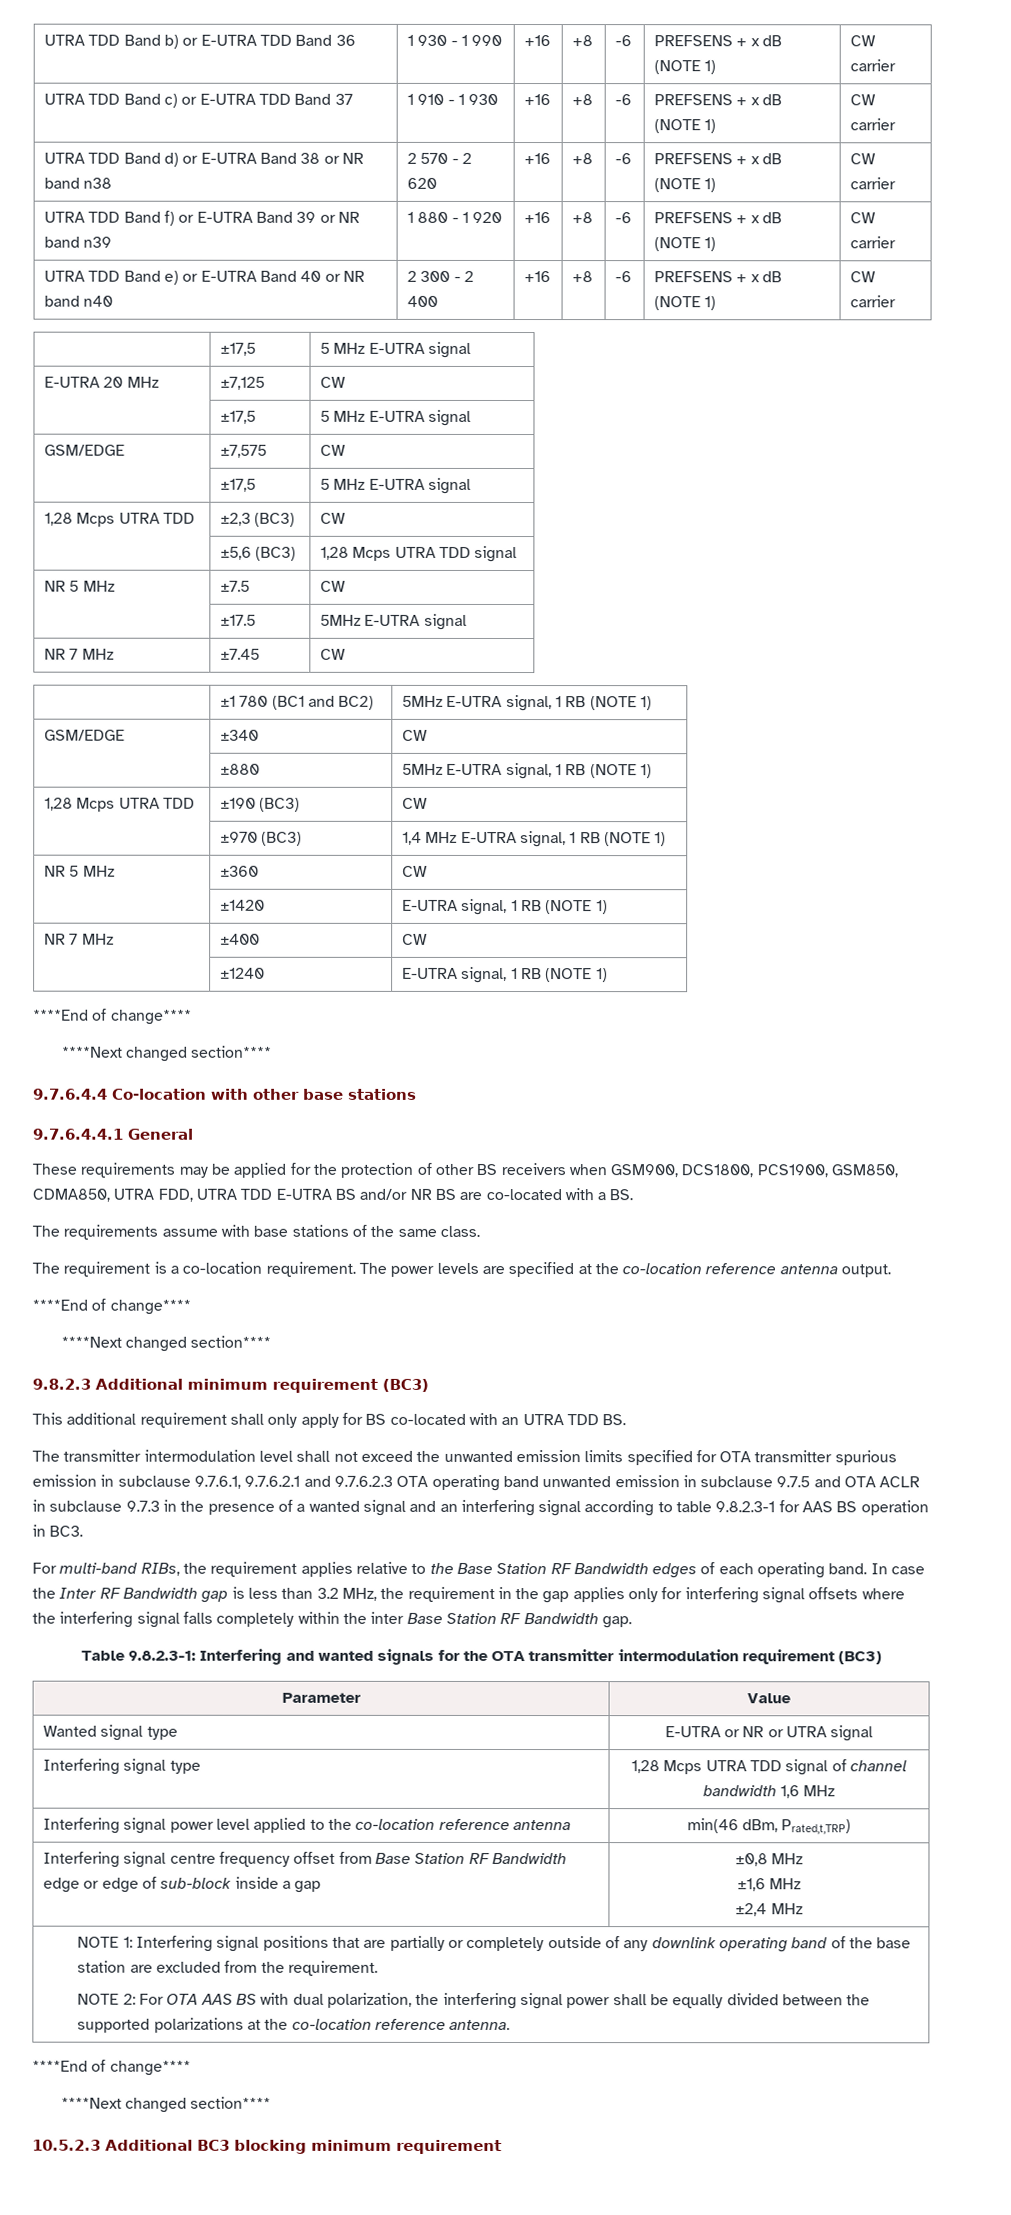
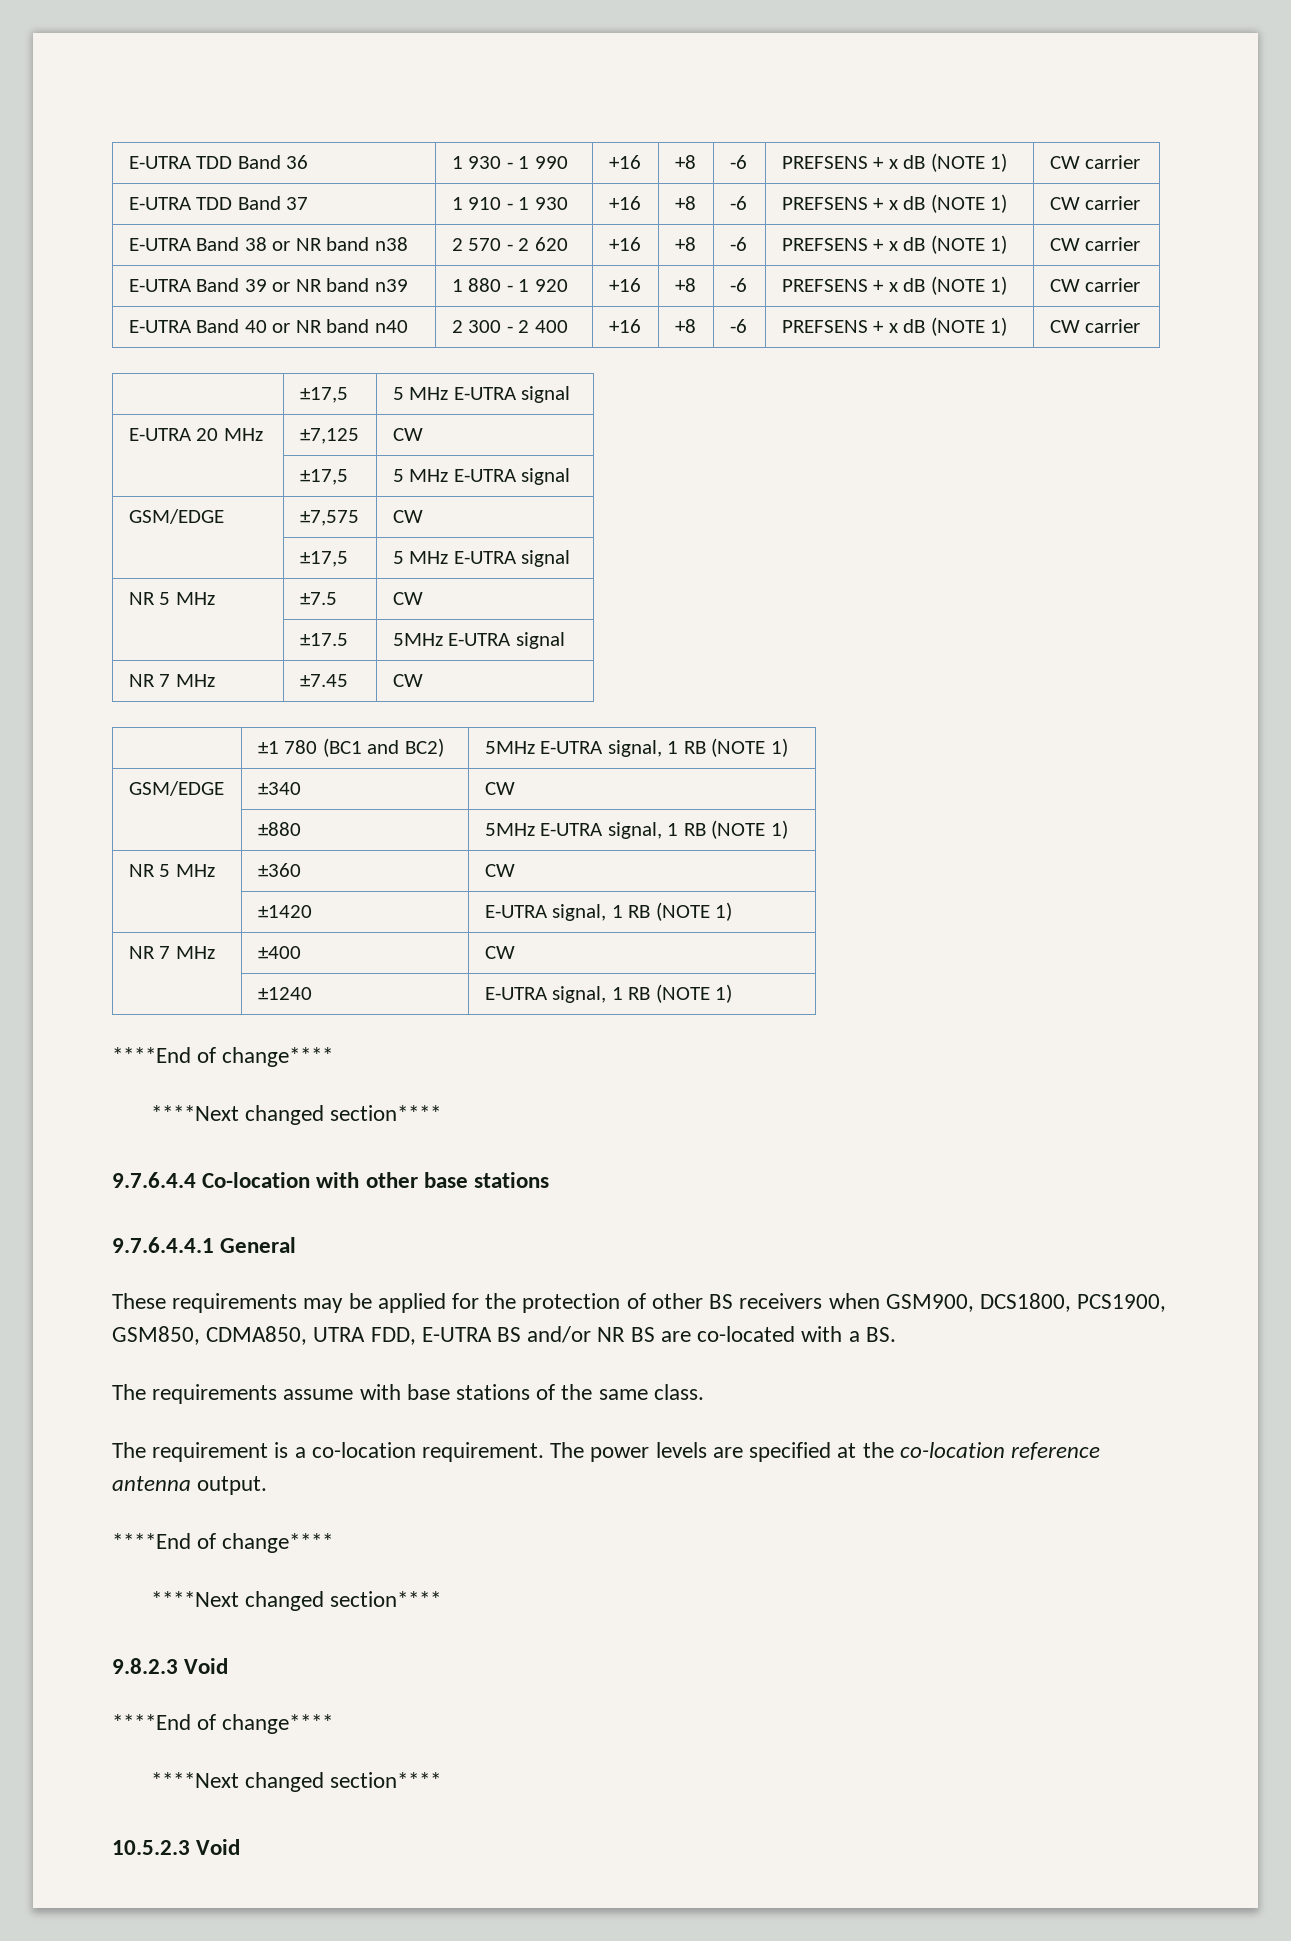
- UTRA TDD Band b) or E-UTRA TDD Band 36 | 1 930 - 1 990 | +16 | +8 | -6 | PREFSENS + x dB (NOTE 1) | CW carrier
+ E-UTRA TDD Band 36 | 1 930 - 1 990 | +16 | +8 | -6 | PREFSENS + x dB (NOTE 1) | CW carrier
- UTRA TDD Band c) or E-UTRA TDD Band 37 | 1 910 - 1 930 | +16 | +8 | -6 | PREFSENS + x dB (NOTE 1) | CW carrier
+ E-UTRA TDD Band 37 | 1 910 - 1 930 | +16 | +8 | -6 | PREFSENS + x dB (NOTE 1) | CW carrier
- UTRA TDD Band d) or E-UTRA Band 38 or NR band n38 | 2 570 - 2 620 | +16 | +8 | -6 | PREFSENS + x dB (NOTE 1) | CW carrier
+ E-UTRA Band 38 or NR band n38 | 2 570 - 2 620 | +16 | +8 | -6 | PREFSENS + x dB (NOTE 1) | CW carrier
- UTRA TDD Band f) or E-UTRA Band 39 or NR band n39 | 1 880 - 1 920 | +16 | +8 | -6 | PREFSENS + x dB (NOTE 1) | CW carrier
+ E-UTRA Band 39 or NR band n39 | 1 880 - 1 920 | +16 | +8 | -6 | PREFSENS + x dB (NOTE 1) | CW carrier
- UTRA TDD Band e) or E-UTRA Band 40 or NR band n40 | 2 300 - 2 400 | +16 | +8 | -6 | PREFSENS + x dB (NOTE 1) | CW carrier
+ E-UTRA Band 40 or NR band n40 | 2 300 - 2 400 | +16 | +8 | -6 | PREFSENS + x dB (NOTE 1) | CW carrier
- 1,28 Mcps UTRA TDD | ±2,3 (BC3) | CW
- | ±5,6 (BC3) | 1,28 Mcps UTRA TDD signal
- 1,28 Mcps UTRA TDD | ±190 (BC3) | CW
- | ±970 (BC3) | 1,4 MHz E-UTRA signal, 1 RB (NOTE 1)
- These requirements may be applied for the protection of other BS receivers when GSM900, DCS1800, PCS1900, GSM850, CDMA850, UTRA FDD, UTRA TDD E-UTRA BS and/or NR BS are co-located with a BS.
+ These requirements may be applied for the protection of other BS receivers when GSM900, DCS1800, PCS1900, GSM850, CDMA850, UTRA FDD, E-UTRA BS and/or NR BS are co-located with a BS.
- 9.8.2.3 Additional minimum requirement (BC3)
- This additional requirement shall only apply for BS co-located with an UTRA TDD BS.
- The transmitter intermodulation level shall not exceed the unwanted emission limits specified for OTA transmitter spurious emission in subclause 9.7.6.1, 9.7.6.2.1 and 9.7.6.2.3 OTA operating band unwanted emission in subclause 9.7.5 and OTA ACLR in subclause 9.7.3 in the presence of a wanted signal and an interfering signal according to table 9.8.2.3-1 for AAS BS operation in BC3.
- For multi-band RIBs, the requirement applies relative to the Base Station RF Bandwidth edges of each operating band. In case the Inter RF Bandwidth gap is less than 3.2 MHz, the requirement in the gap applies only for interfering signal offsets where the interfering signal falls completely within the inter Base Station RF Bandwidth gap.
- Table 9.8.2.3-1: Interfering and wanted signals for the OTA transmitter intermodulation requirement (BC3)
- Parameter | Value
- Wanted signal type | E-UTRA or NR or UTRA signal
- Interfering signal type | 1,28 Mcps UTRA TDD signal of channel bandwidth 1,6 MHz
- Interfering signal power level applied to the co-location reference antenna | min(46 dBm, Prated,t,TRP)
- Interfering signal centre frequency offset from Base Station RF Bandwidth edge or edge of sub-block inside a gap | ±0,8 MHz
- ±1,6 MHz
- ±2,4 MHz
- NOTE 1: Interfering signal positions that are partially or completely outside of any downlink operating band of the base station are excluded from the requirement.
- NOTE 2: For OTA AAS BS with dual polarization, the interfering signal power shall be equally divided between the supported polarizations at the co-location reference antenna.
+ 9.8.2.3 Void
- 10.5.2.3 Additional BC3 blocking minimum requirement
+ 10.5.2.3 Void

